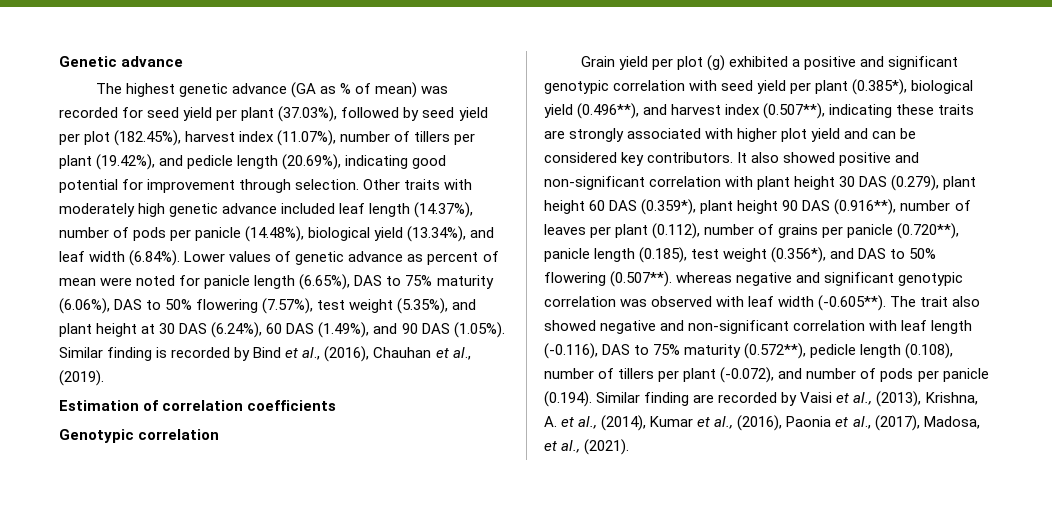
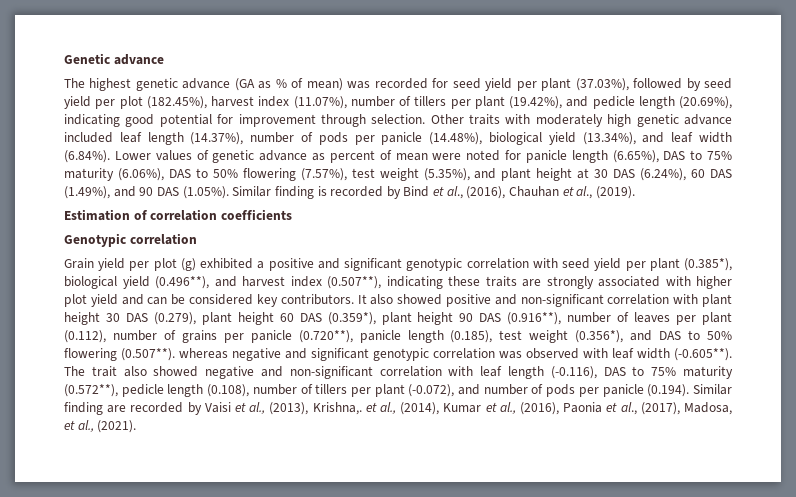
- It also showed positive and non-significant correlation with plant height 30 DAS (0.279), plant height 60 DAS (0.359*), plant height 90 DAS (0.916**), number of leaves per plant (0.112), number of grains per panicle (0.720**), panicle length (0.185), test weight (0.356*), and DAS to 50% flowering (0.507**). whereas negative and significant genotypic correlation was observed with leaf width (-0.605**). The trait also showed negative and non-significant correlation with leaf length (-0.116), DAS to 75% maturity (0.572**), pedicle length (0.108), number of tillers per plant (-0.072), and number of pods per panicle (0.194). Similar finding are recorded by Vaisi et al., (2013), Krishna, A. et al., (2014), Kumar et al., (2016), Paonia et al., (2017), Madosa, et al., (2021).
+ It also showed positive and non-significant correlation with plant height 30 DAS (0.279), plant height 60 DAS (0.359*), plant height 90 DAS (0.916**), number of leaves per plant (0.112), number of grains per panicle (0.720**), panicle length (0.185), test weight (0.356*), and DAS to 50% flowering (0.507**). whereas negative and significant genotypic correlation was observed with leaf width (-0.605**). The trait also showed negative and non-significant correlation with leaf length (-0.116), DAS to 75% maturity (0.572**), pedicle length (0.108), number of tillers per plant (-0.072), and number of pods per panicle (0.194). Similar finding are recorded by Vaisi et al., (2013), Krishna,. et al., (2014), Kumar et al., (2016), Paonia et al., (2017), Madosa, et al., (2021).

